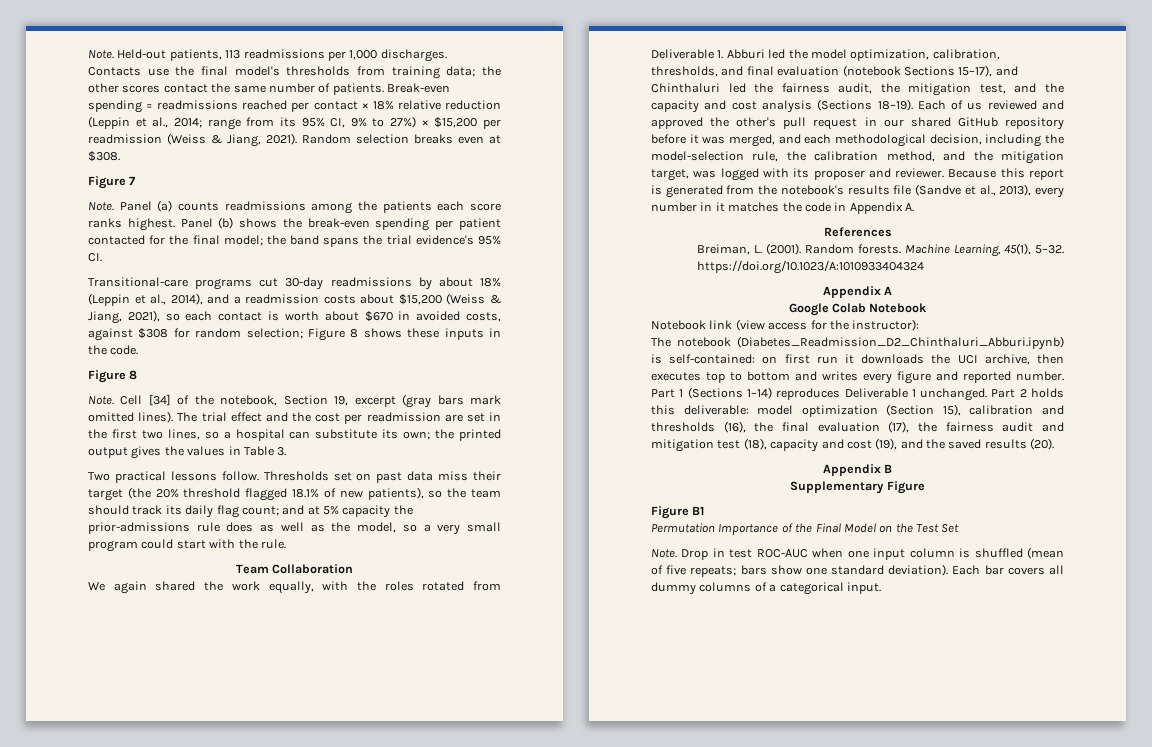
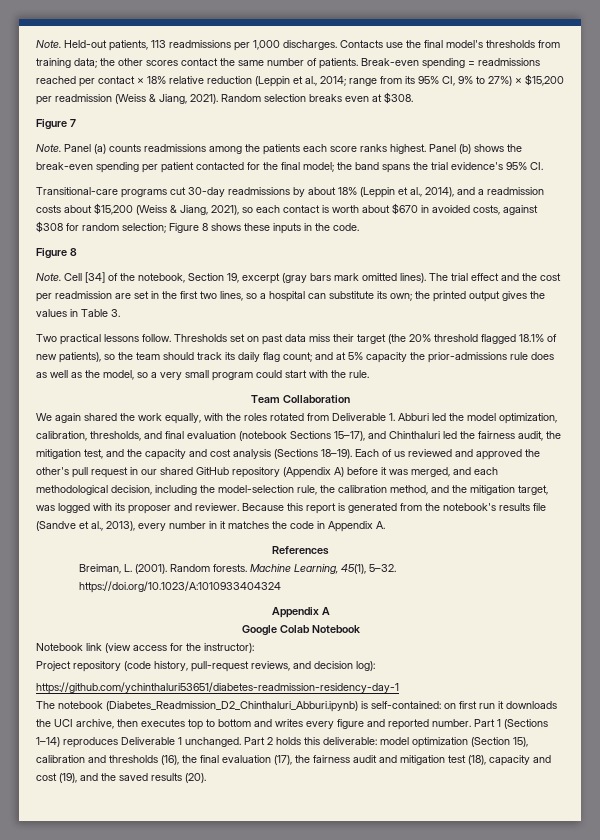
- Each of us reviewed and approved the other's pull request in our shared GitHub repository before it was merged, and each methodological decision, including the model-selection rule, the calibration method, and the mitigation target, was logged with its proposer and reviewer.
+ Each of us reviewed and approved the other's pull request in our shared GitHub repository (Appendix A) before it was merged, and each methodological decision, including the model-selection rule, the calibration method, and the mitigation target, was logged with its proposer and reviewer.
+ Project repository (code history, pull-request reviews, and decision log):
+ https://github.com/ychinthaluri53651/diabetes-readmission-residency-day-1
- Appendix B
- Supplementary Figure
- Figure B1
- Permutation Importance of the Final Model on the Test Set
- Note. Drop in test ROC-AUC when one input column is shuffled (mean of five repeats; bars show one standard deviation). Each bar covers all dummy columns of a categorical input.

